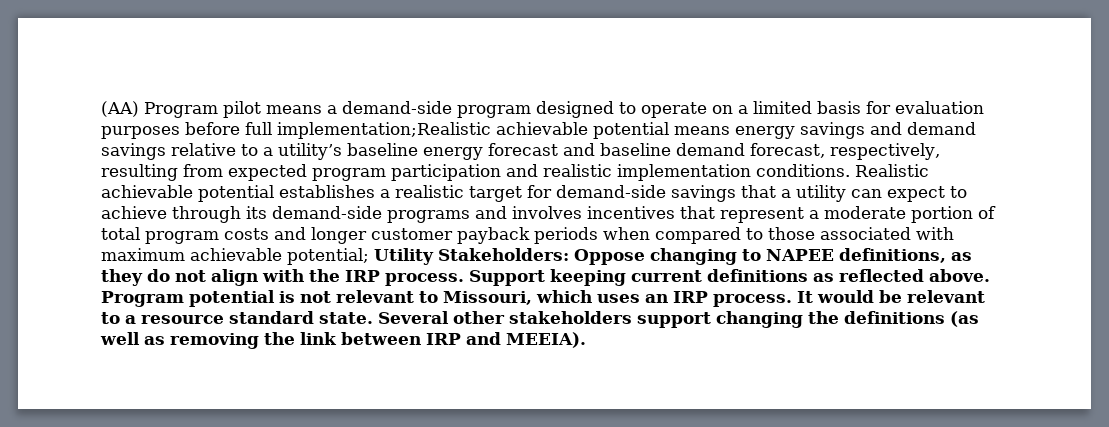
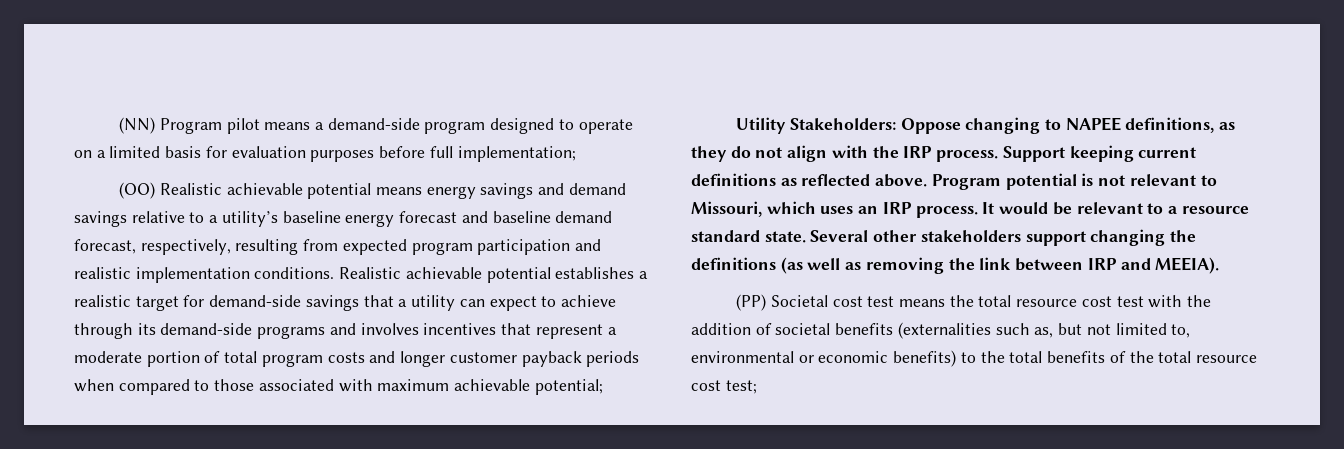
- (AA) Program pilot means a demand-side program designed to operate on a limited basis for evaluation purposes before full implementation;Realistic achievable potential means energy savings and demand savings relative to a utility’s baseline energy forecast and baseline demand forecast, respectively, resulting from expected program participation and realistic implementation conditions.
+ (NN) Program pilot means a demand-side program designed to operate on a limited basis for evaluation purposes before full implementation;
+ (OO) Realistic achievable potential means energy savings and demand savings relative to a utility’s baseline energy forecast and baseline demand forecast, respectively, resulting from expected program participation and realistic implementation conditions.
- Realistic achievable potential establishes a realistic target for demand-side savings that a utility can expect to achieve through its demand-side programs and involves incentives that represent a moderate portion of total program costs and longer customer payback periods when compared to those associated with maximum achievable potential; Utility Stakeholders:
+ Realistic achievable potential establishes a realistic target for demand-side savings that a utility can expect to achieve through its demand-side programs and involves incentives that represent a moderate portion of total program costs and longer customer payback periods when compared to those associated with maximum achievable potential;
+ Utility Stakeholders:
+ (PP) Societal cost test means the total resource cost test with the addition of societal benefits (externalities such as, but not limited to, environmental or economic benefits) to the total benefits of the total resource cost test;

